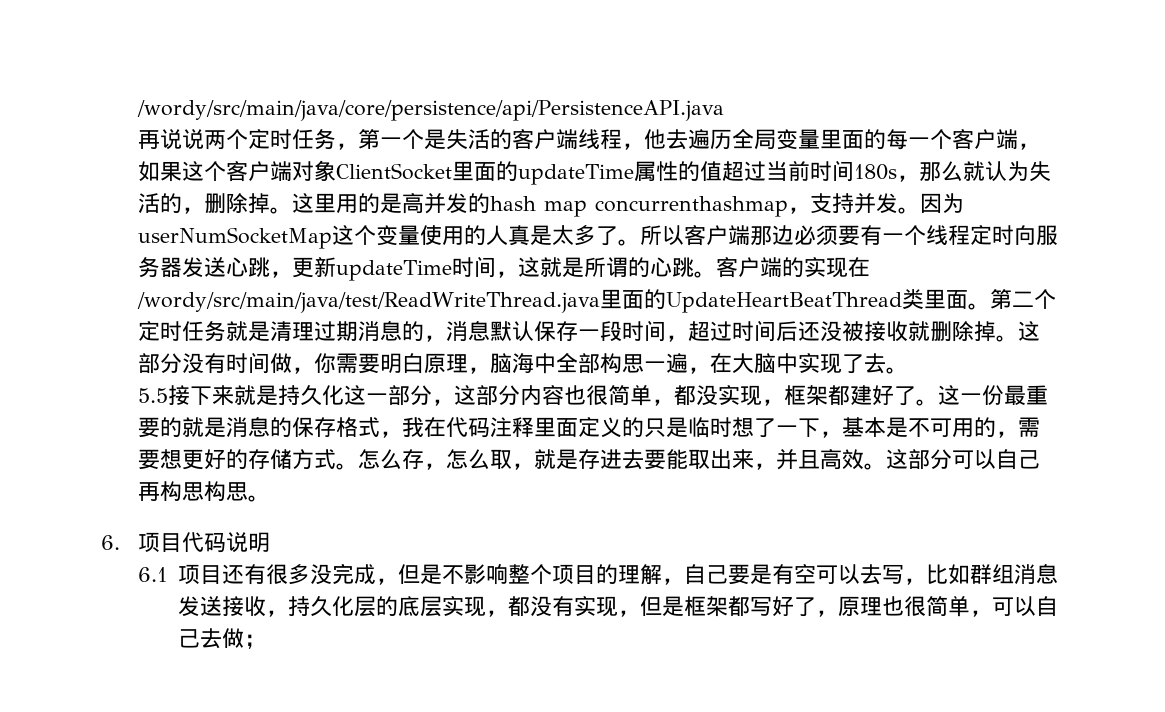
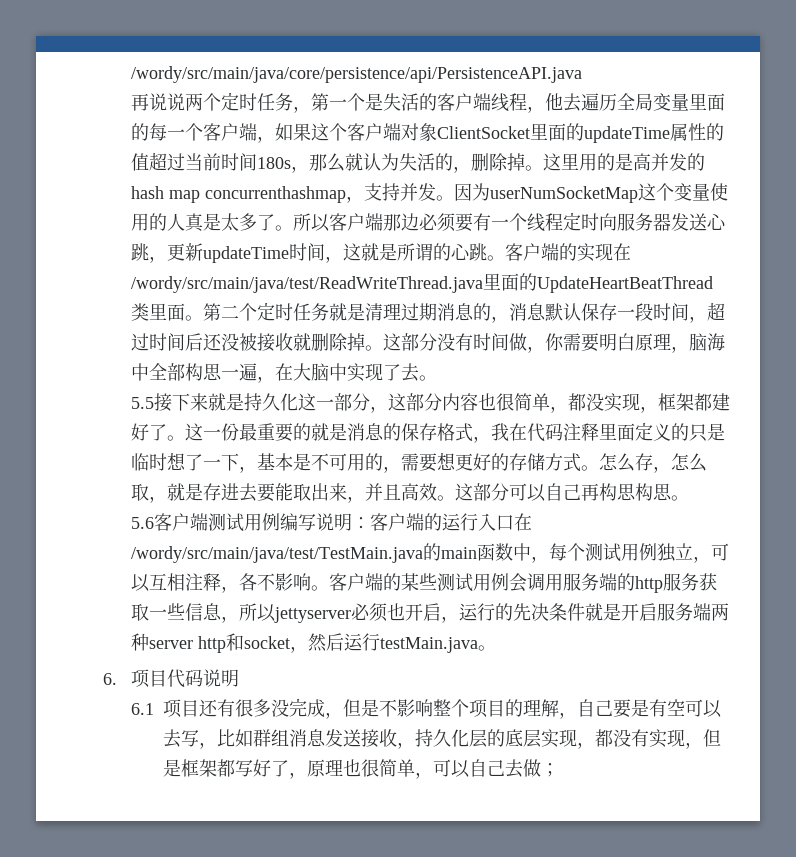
+ 5.6客户端测试用例编写说明：客户端的运行入口在/wordy/src/main/java/test/TestMain.java的main函数中，每个测试用例独立，可以互相注释，各不影响。客户端的某些测试用例会调用服务端的http服务获取一些信息，所以jettyserver必须也开启，运行的先决条件就是开启服务端两种server http和socket，然后运行testMain.java。

